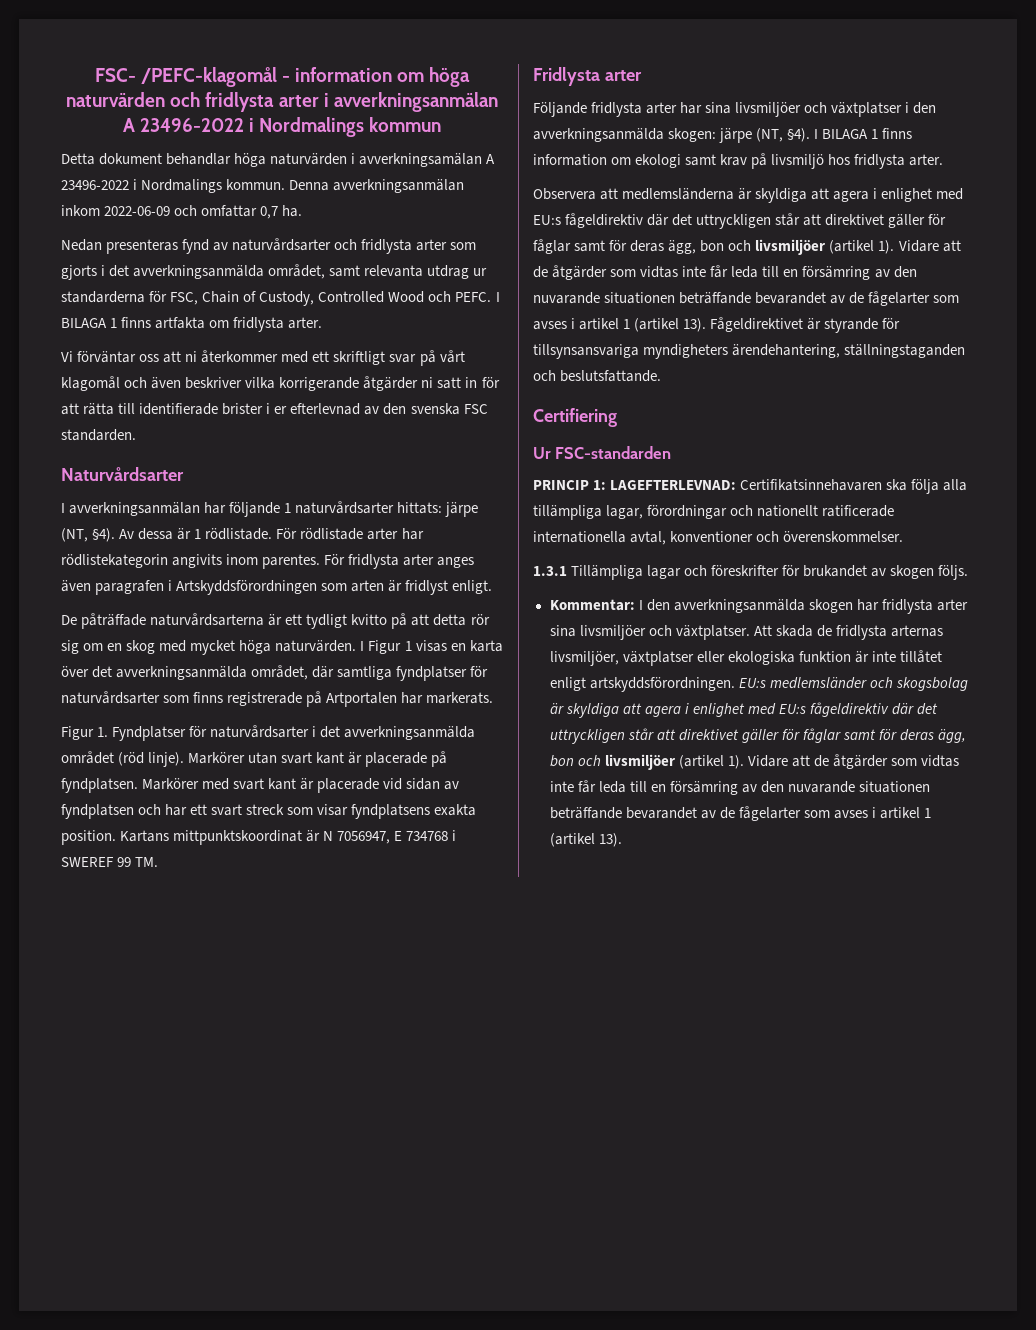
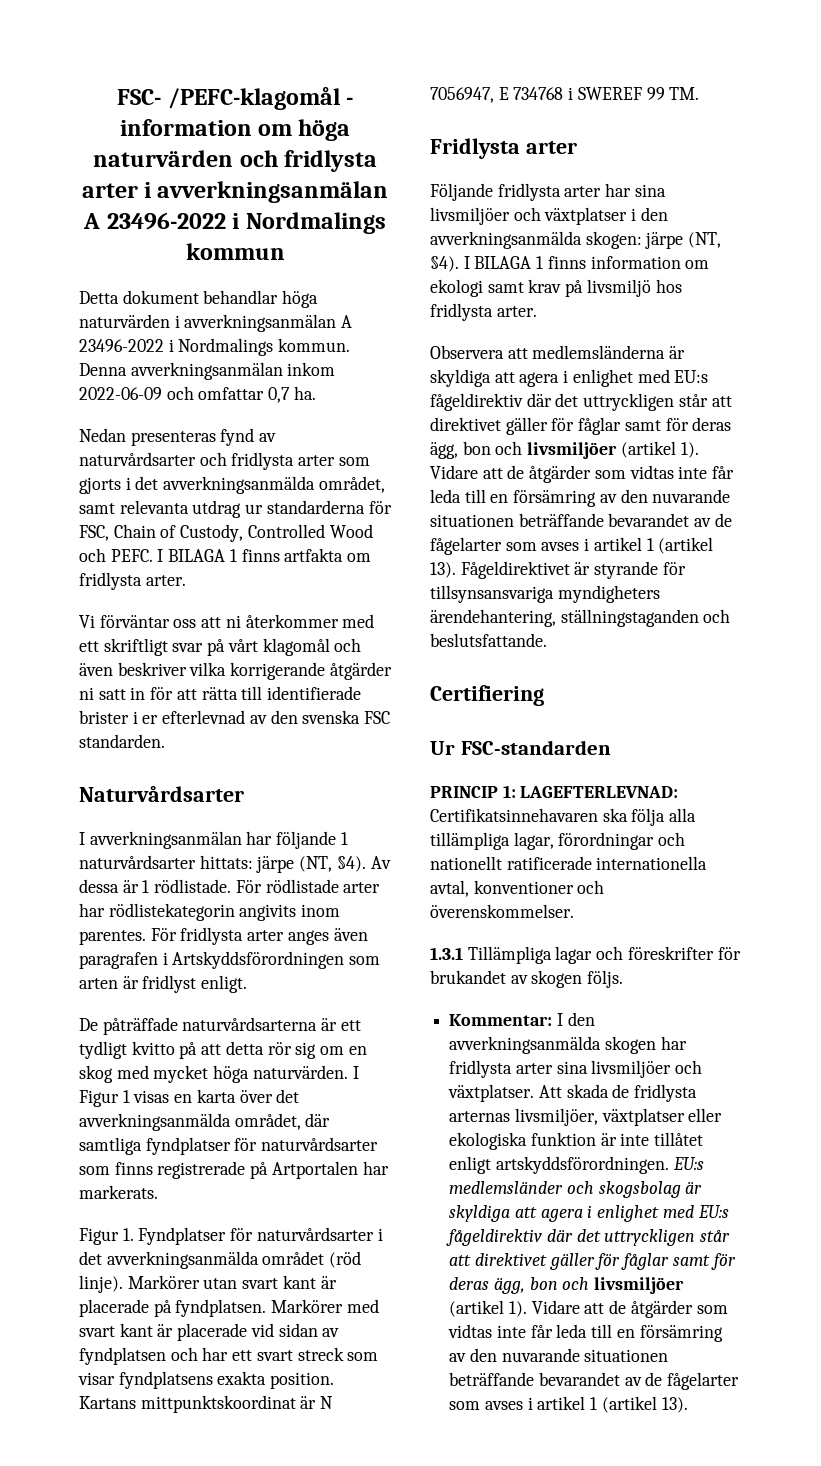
- Detta dokument behandlar höga naturvärden i avverkningsamälan A 23496-2022 i Nordmalings kommun.
+ Detta dokument behandlar höga naturvärden i avverkningsanmälan A 23496-2022 i Nordmalings kommun.

